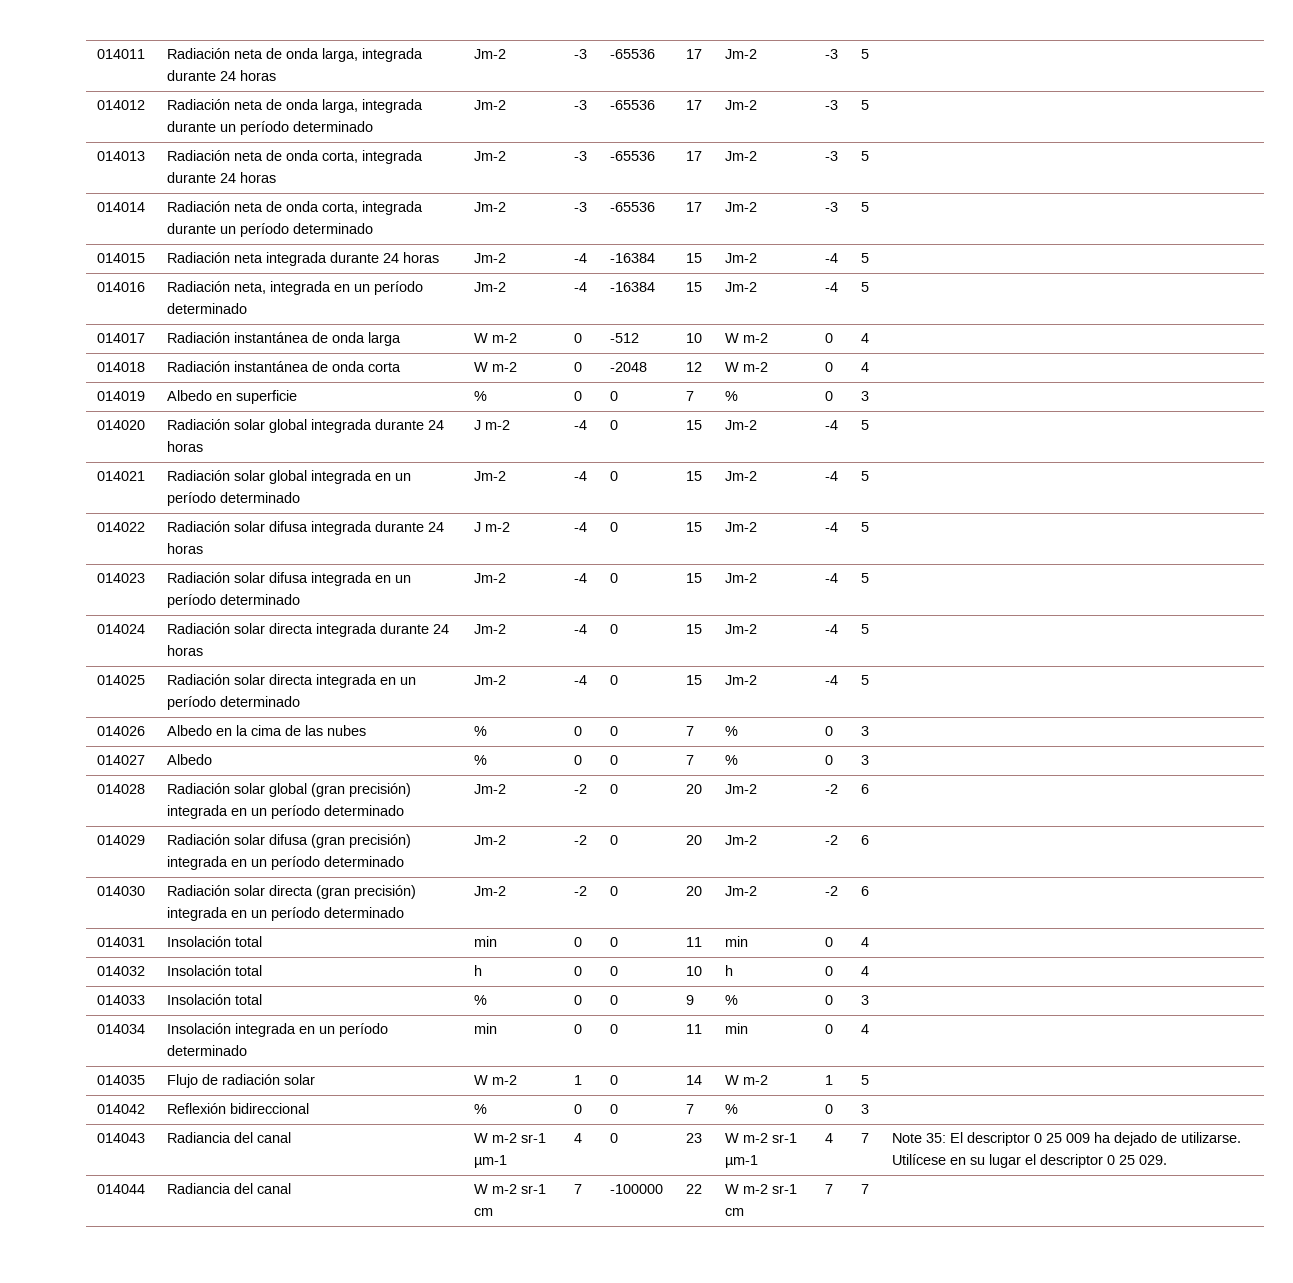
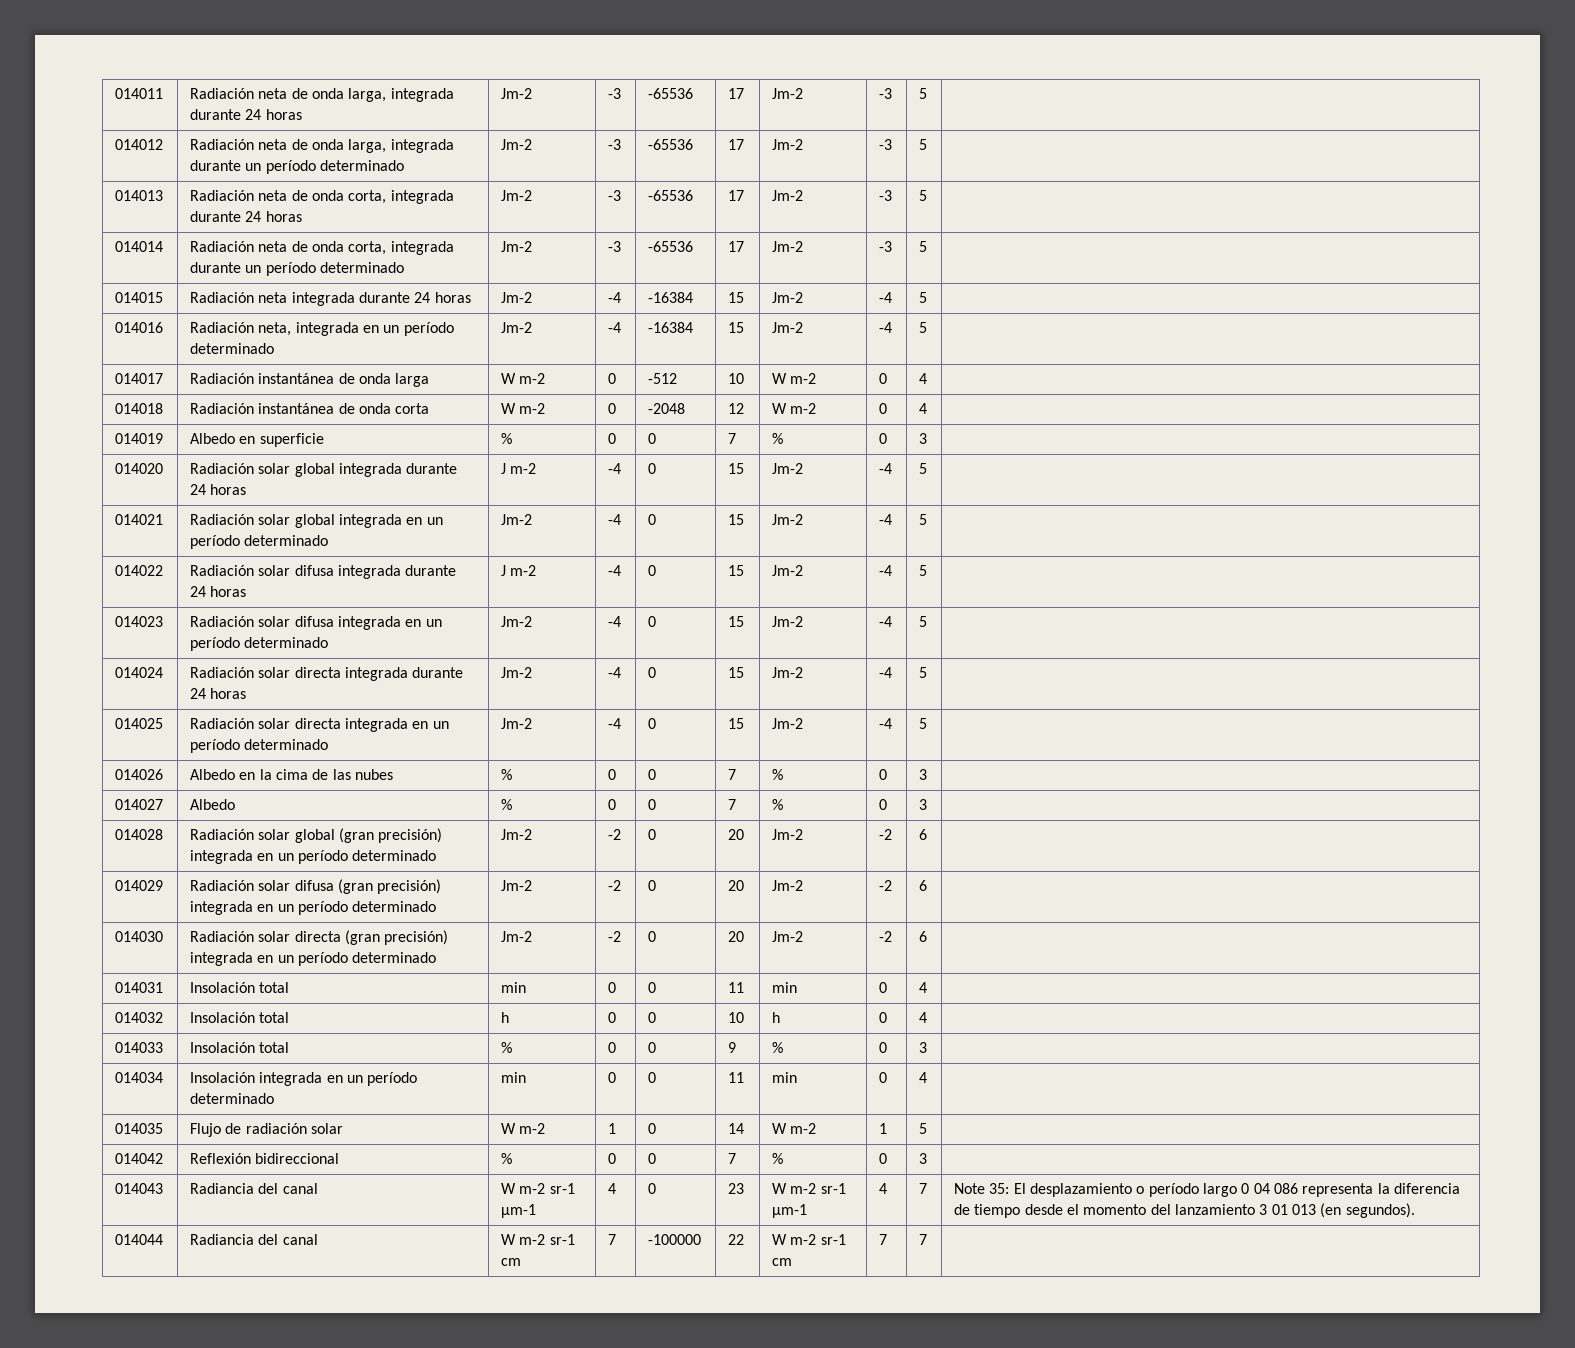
- Note 35: El descriptor 0 25 009 ha dejado de utilizarse. Utilícese en su lugar el descriptor 0 25 029.
+ Note 35: El desplazamiento o período largo 0 04 086 representa la diferencia de tiempo desde el momento del lanzamiento 3 01 013 (en segundos).

